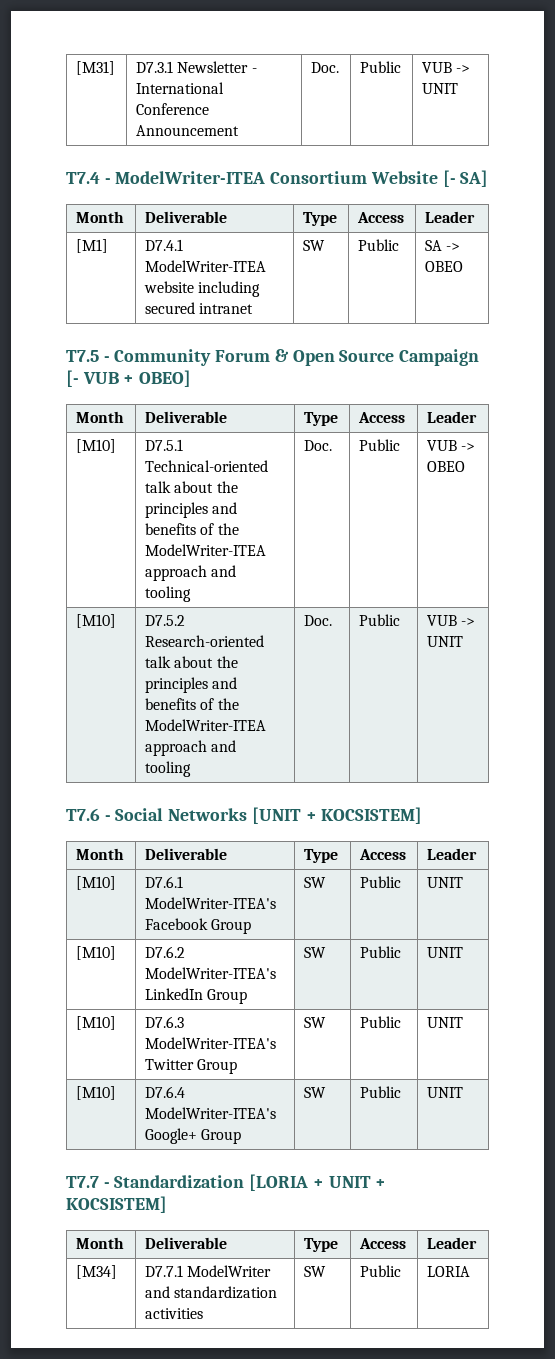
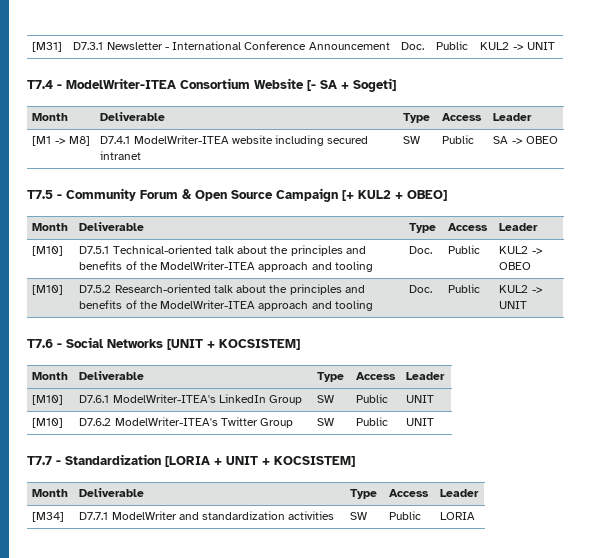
- [M31] | D7.3.1 Newsletter - International Conference Announcement | Doc. | Public | VUB -> UNIT
+ [M31] | D7.3.1 Newsletter - International Conference Announcement | Doc. | Public | KUL2 -> UNIT
- T7.4 - ModelWriter-ITEA Consortium Website [- SA]
+ T7.4 - ModelWriter-ITEA Consortium Website [- SA + Sogeti]
  Month | Deliverable | Type | Access | Leader
- [M1] | D7.4.1 ModelWriter-ITEA website including secured intranet | SW | Public | SA -> OBEO
+ [M1 -> M8] | D7.4.1 ModelWriter-ITEA website including secured intranet | SW | Public | SA -> OBEO
- T7.5 - Community Forum & Open Source Campaign [- VUB + OBEO]
+ T7.5 - Community Forum & Open Source Campaign [+ KUL2 + OBEO]
- [M10] | D7.5.1 Technical-oriented talk about the principles and benefits of the ModelWriter-ITEA approach and tooling | Doc. | Public | VUB -> OBEO
+ [M10] | D7.5.1 Technical-oriented talk about the principles and benefits of the ModelWriter-ITEA approach and tooling | Doc. | Public | KUL2 -> OBEO
- [M10] | D7.5.2 Research-oriented talk about the principles and benefits of the ModelWriter-ITEA approach and tooling | Doc. | Public | VUB -> UNIT
+ [M10] | D7.5.2 Research-oriented talk about the principles and benefits of the ModelWriter-ITEA approach and tooling | Doc. | Public | KUL2 -> UNIT
- [M10] | D7.6.1 ModelWriter-ITEA's Facebook Group | SW | Public | UNIT
+ [M10] | D7.6.1 ModelWriter-ITEA's LinkedIn Group | SW | Public | UNIT
- [M10] | D7.6.2 ModelWriter-ITEA's LinkedIn Group | SW | Public | UNIT
- [M10] | D7.6.3 ModelWriter-ITEA's Twitter Group | SW | Public | UNIT
+ [M10] | D7.6.2 ModelWriter-ITEA's Twitter Group | SW | Public | UNIT
- [M10] | D7.6.4 ModelWriter-ITEA's Google+ Group | SW | Public | UNIT

